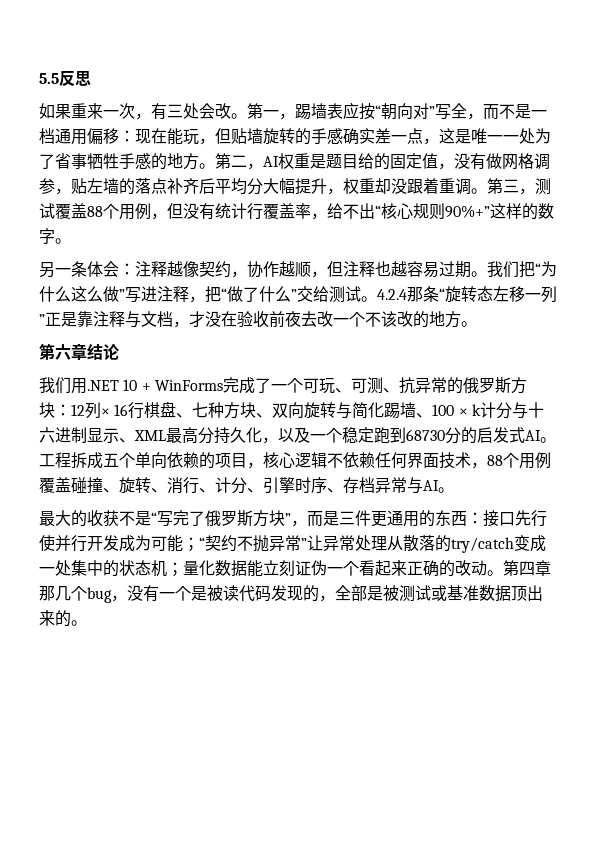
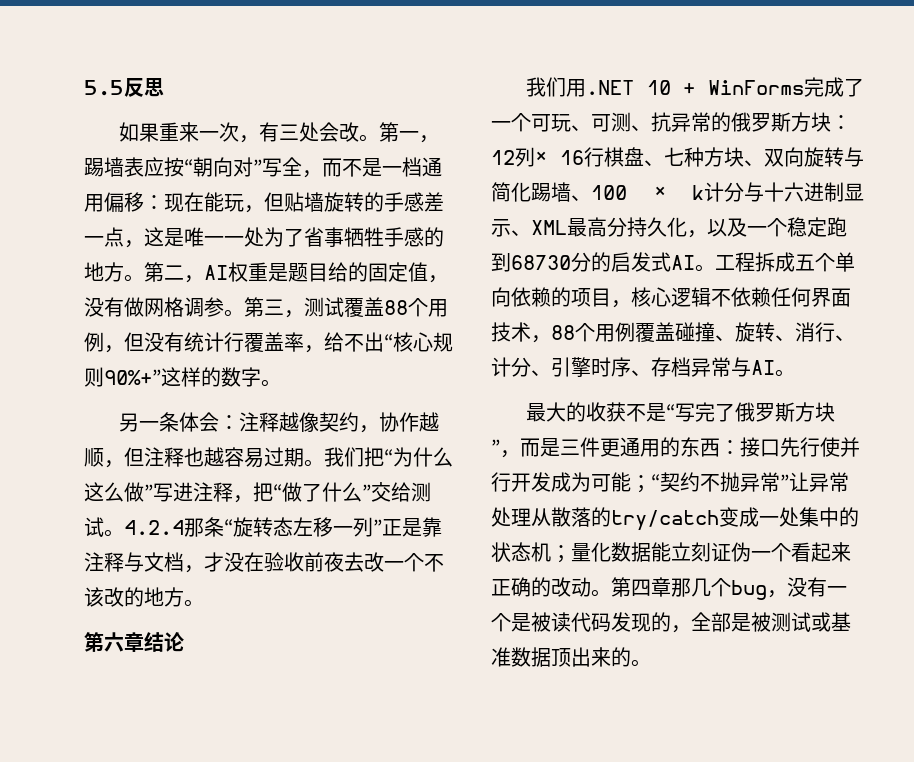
- 第一，踢墙表应按“朝向对”写全，而不是一档通用偏移：现在能玩，但贴墙旋转的手感确实差一点，这是唯一一处为了省事牺牲手感的地方。
+ 第一，踢墙表应按“朝向对”写全，而不是一档通用偏移：现在能玩，但贴墙旋转的手感差一点，这是唯一一处为了省事牺牲手感的地方。
- 第二，AI权重是题目给的固定值，没有做网格调参，贴左墙的落点补齐后平均分大幅提升，权重却没跟着重调。
+ 第二，AI权重是题目给的固定值，没有做网格调参。

